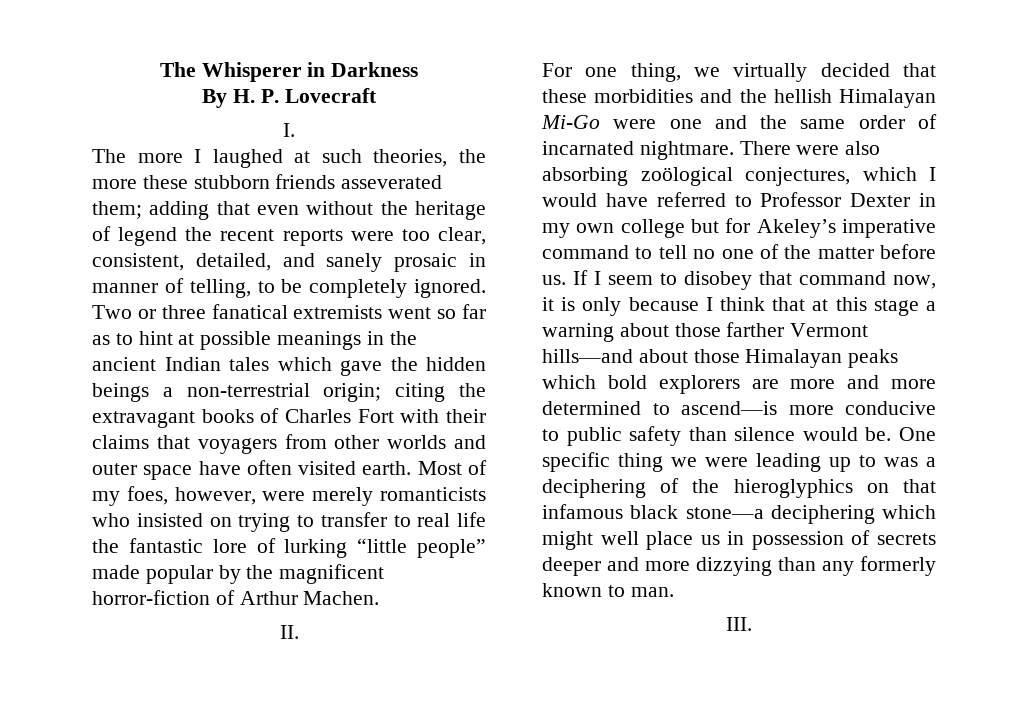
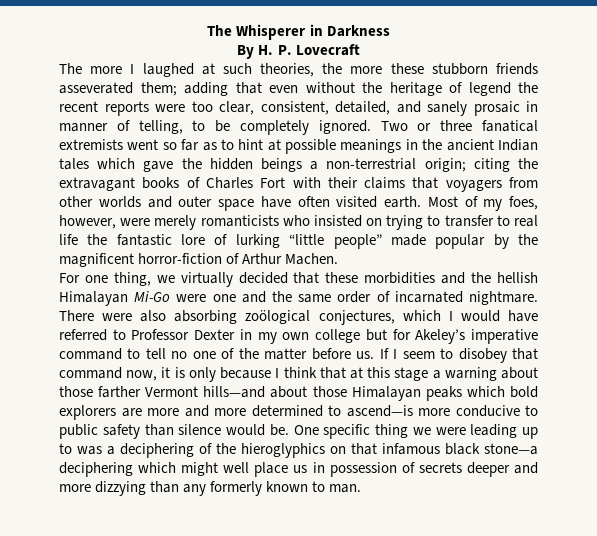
- I.
- II.
- III.

